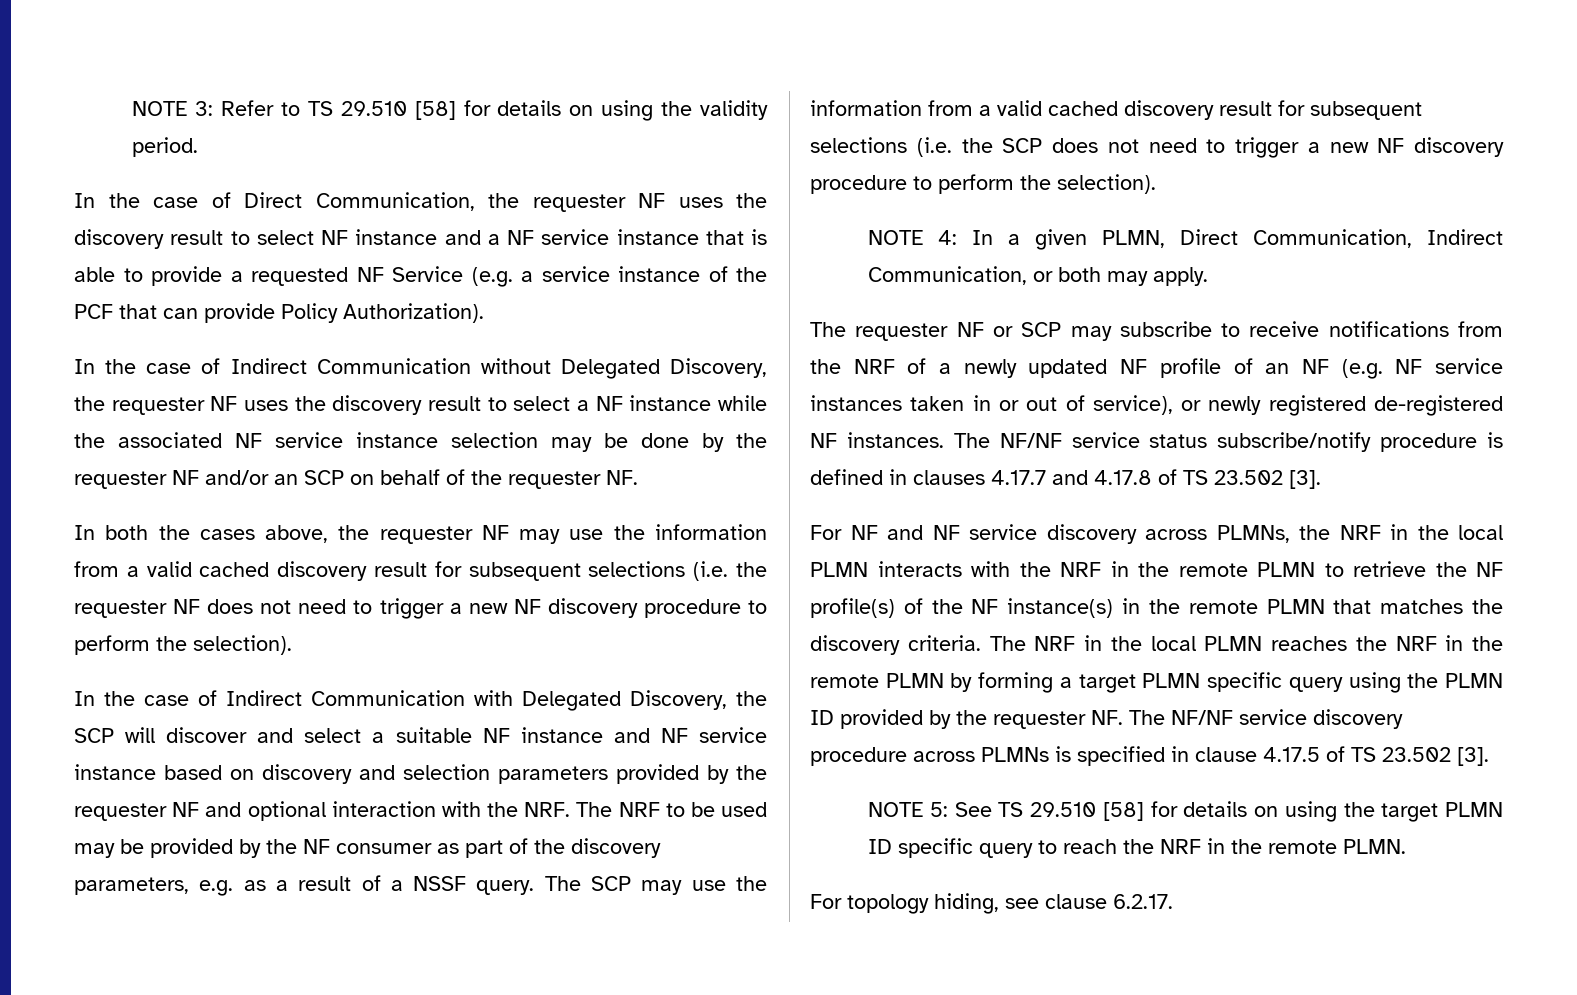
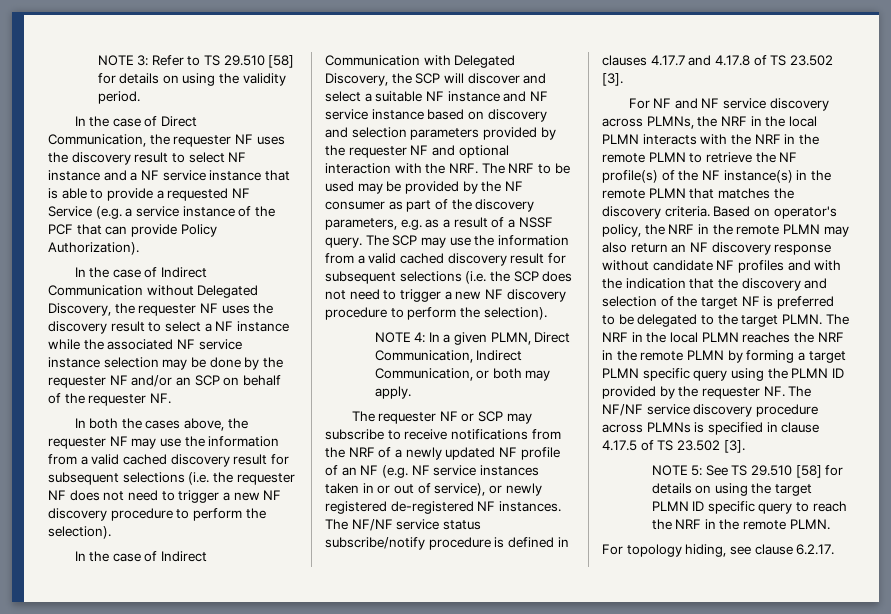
+ Based on operator's policy, the NRF in the remote PLMN may also return an NF discovery response without candidate NF profiles and with the indication that the discovery and selection of the target NF is preferred to be delegated to the target PLMN.

